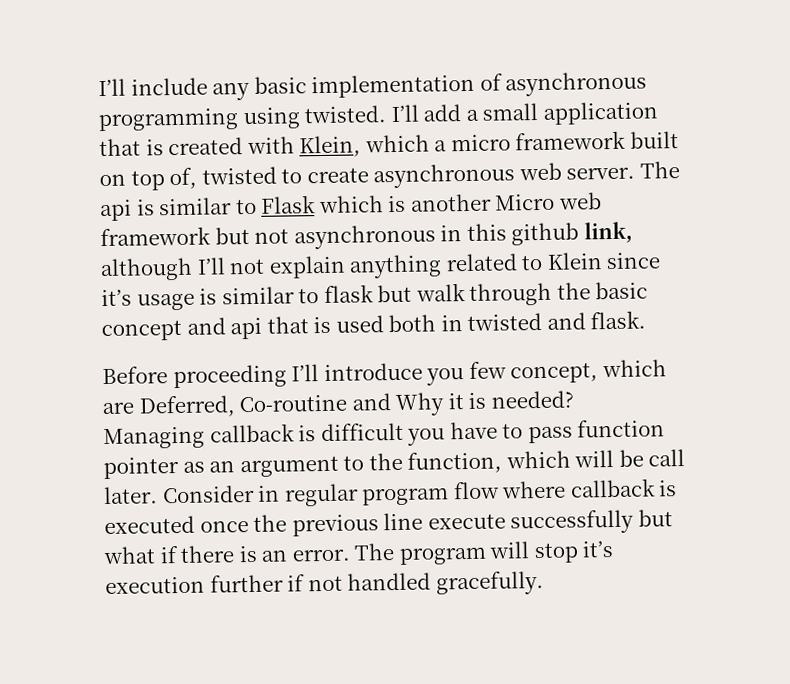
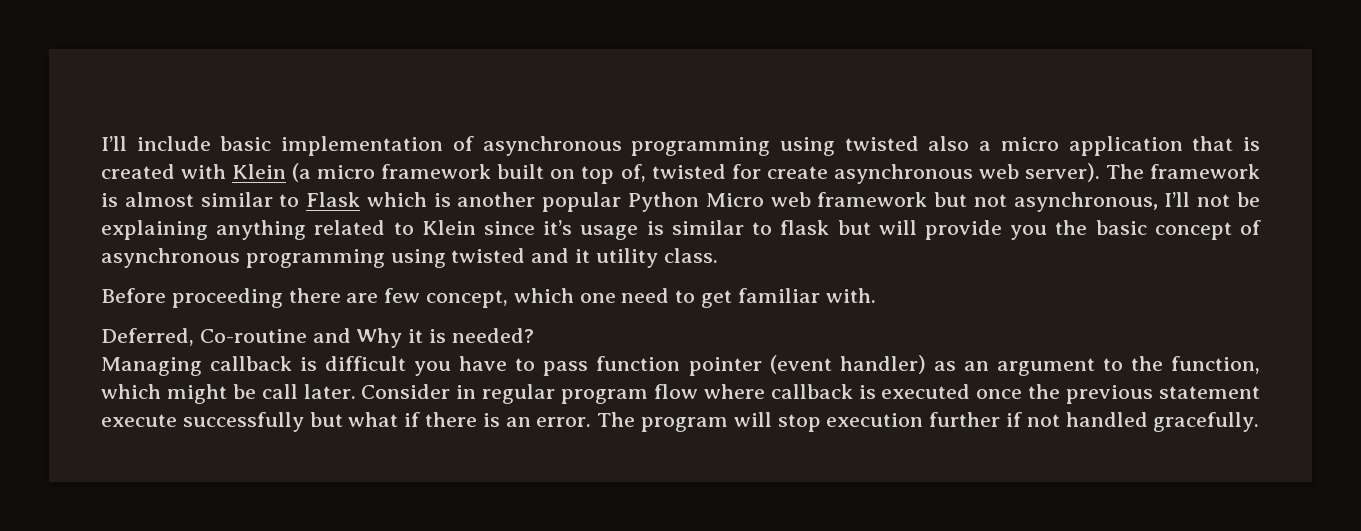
- I’ll include any basic implementation of asynchronous programming using twisted. I’ll add a small application that is created with Klein, which a micro framework built on top of, twisted to create asynchronous web server. The api is similar to Flask which is another Micro web framework but not asynchronous in this github link, although I’ll not explain anything related to Klein since it’s usage is similar to flask but walk through the basic concept and api that is used both in twisted and flask.
- Before proceeding I’ll introduce you few concept, which are Deferred, Co-routine and Why it is needed?
+ I’ll include basic implementation of asynchronous programming using twisted also a micro application that is created with Klein (a micro framework built on top of, twisted for create asynchronous web server). The framework is almost similar to Flask which is another popular Python Micro web framework but not asynchronous, I’ll not be explaining anything related to Klein since it’s usage is similar to flask but will provide you the basic concept of asynchronous programming using twisted and it utility class.
+ Before proceeding there are few concept, which one need to get familiar with.
+ Deferred, Co-routine and Why it is needed?
- Managing callback is difficult you have to pass function pointer as an argument to the function, which will be call later.
+ Managing callback is difficult you have to pass function pointer (event handler) as an argument to the function, which might be call later.
- Consider in regular program flow where callback is executed once the previous line execute successfully but what if there is an error.
+ Consider in regular program flow where callback is executed once the previous statement execute successfully but what if there is an error.
- The program will stop it’s execution further if not handled gracefully.
+ The program will stop execution further if not handled gracefully.

